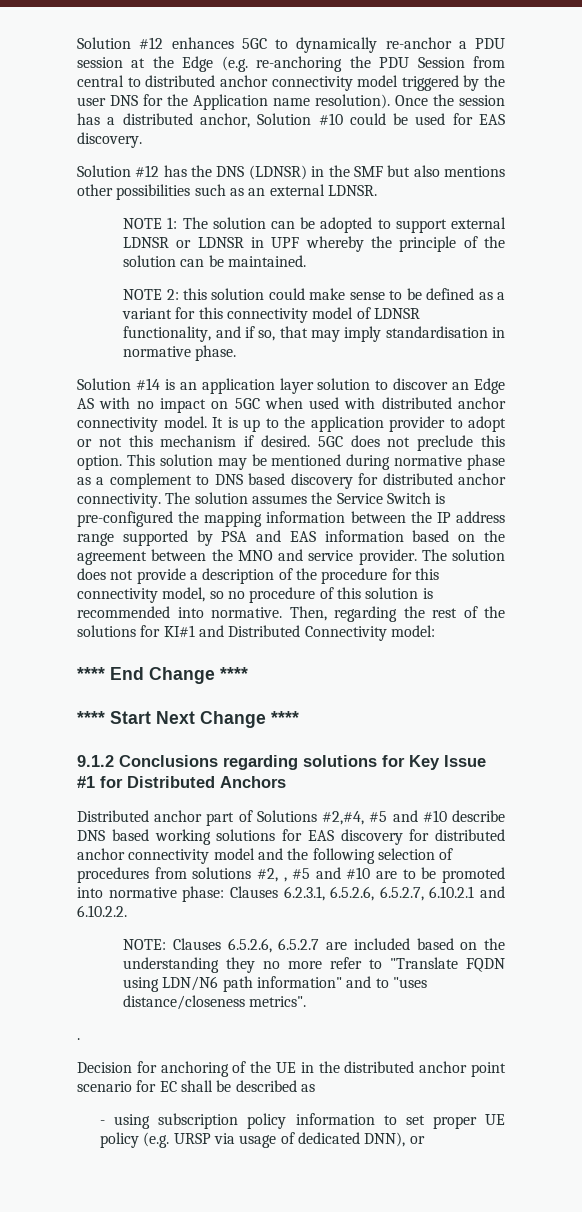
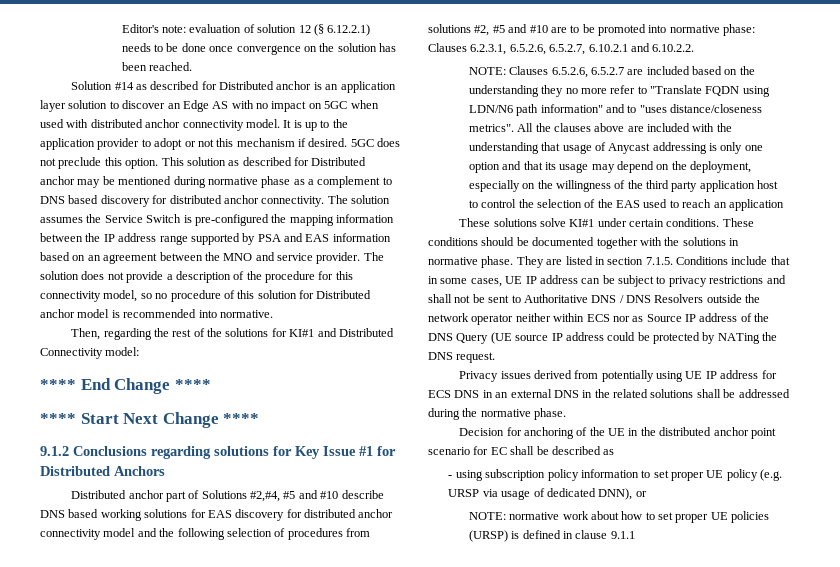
- Solution #12 enhances 5GC to dynamically re-anchor a PDU session at the Edge (e.g. re-anchoring the PDU Session from central to distributed anchor connectivity model triggered by the user DNS for the Application name resolution). Once the session has a distributed anchor, Solution #10 could be used for EAS discovery.
- Solution #12 has the DNS (LDNSR) in the SMF but also mentions other possibilities such as an external LDNSR.
- NOTE 1: The solution can be adopted to support external LDNSR or LDNSR in UPF whereby the principle of the solution can be maintained.
- NOTE 2: this solution could make sense to be defined as a variant for this connectivity model of LDNSR functionality, and if so, that may imply standardisation in normative phase.
- Solution #14 is an application layer solution to discover an Edge AS with no impact on 5GC when used with distributed anchor connectivity model.
+ Editor's note: evaluation of solution 12 (§ 6.12.2.1) needs to be done once convergence on the solution has been reached.
+ Solution #14 as described for Distributed anchor is an application layer solution to discover an Edge AS with no impact on 5GC when used with distributed anchor connectivity model.
- This solution may be mentioned during normative phase as a complement to DNS based discovery for distributed anchor connectivity.
+ This solution as described for Distributed anchor may be mentioned during normative phase as a complement to DNS based discovery for distributed anchor connectivity.
- The solution assumes the Service Switch is pre-configured the mapping information between the IP address range supported by PSA and EAS information based on the agreement between the MNO and service provider.
+ The solution assumes the Service Switch is pre-configured the mapping information between the IP address range supported by PSA and EAS information based on an agreement between the MNO and service provider.
- The solution does not provide a description of the procedure for this connectivity model, so no procedure of this solution is recommended into normative. Then, regarding the rest of the solutions for KI#1 and Distributed Connectivity model:
+ The solution does not provide a description of the procedure for this connectivity model, so no procedure of this solution for Distributed anchor model is recommended into normative.
+ Then, regarding the rest of the solutions for KI#1 and Distributed Connectivity model:
- Distributed anchor part of Solutions #2,#4, #5 and #10 describe DNS based working solutions for EAS discovery for distributed anchor connectivity model and the following selection of procedures from solutions #2, , #5 and #10 are to be promoted into normative phase: Clauses 6.2.3.1, 6.5.2.6, 6.5.2.7, 6.10.2.1 and 6.10.2.2.
+ Distributed anchor part of Solutions #2,#4, #5 and #10 describe DNS based working solutions for EAS discovery for distributed anchor connectivity model and the following selection of procedures from solutions #2, #5 and #10 are to be promoted into normative phase: Clauses 6.2.3.1, 6.5.2.6, 6.5.2.7, 6.10.2.1 and 6.10.2.2.
- NOTE: Clauses 6.5.2.6, 6.5.2.7 are included based on the understanding they no more refer to "Translate FQDN using LDN/N6 path information" and to "uses distance/closeness metrics".
- .
+ NOTE: Clauses 6.5.2.6, 6.5.2.7 are included based on the understanding they no more refer to "Translate FQDN using LDN/N6 path information" and to "uses distance/closeness metrics". All the clauses above are included with the understanding that usage of Anycast addressing is only one option and that its usage may depend on the deployment, especially on the willingness of the third party application host to control the selection of the EAS used to reach an application
+ These solutions solve KI#1 under certain conditions. These conditions should be documented together with the solutions in normative phase. They are listed in section 7.1.5. Conditions include that in some cases, UE IP address can be subject to privacy restrictions and shall not be sent to Authoritative DNS / DNS Resolvers outside the network operator neither within ECS nor as Source IP address of the DNS Query (UE source IP address could be protected by NATing the DNS request.
+ Privacy issues derived from potentially using UE IP address for ECS DNS in an external DNS in the related solutions shall be addressed during the normative phase.
+ NOTE: normative work about how to set proper UE policies (URSP) is defined in clause 9.1.1

